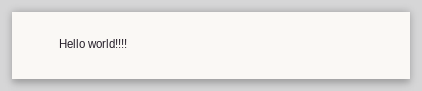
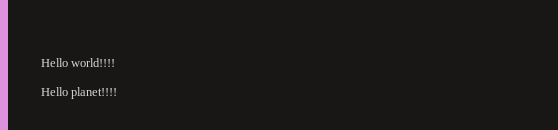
+ Hello planet!!!!

